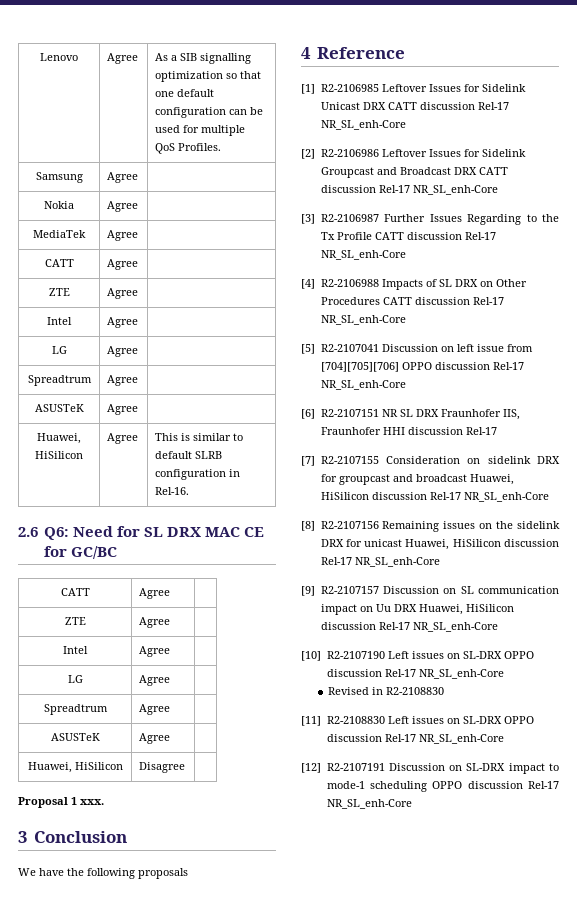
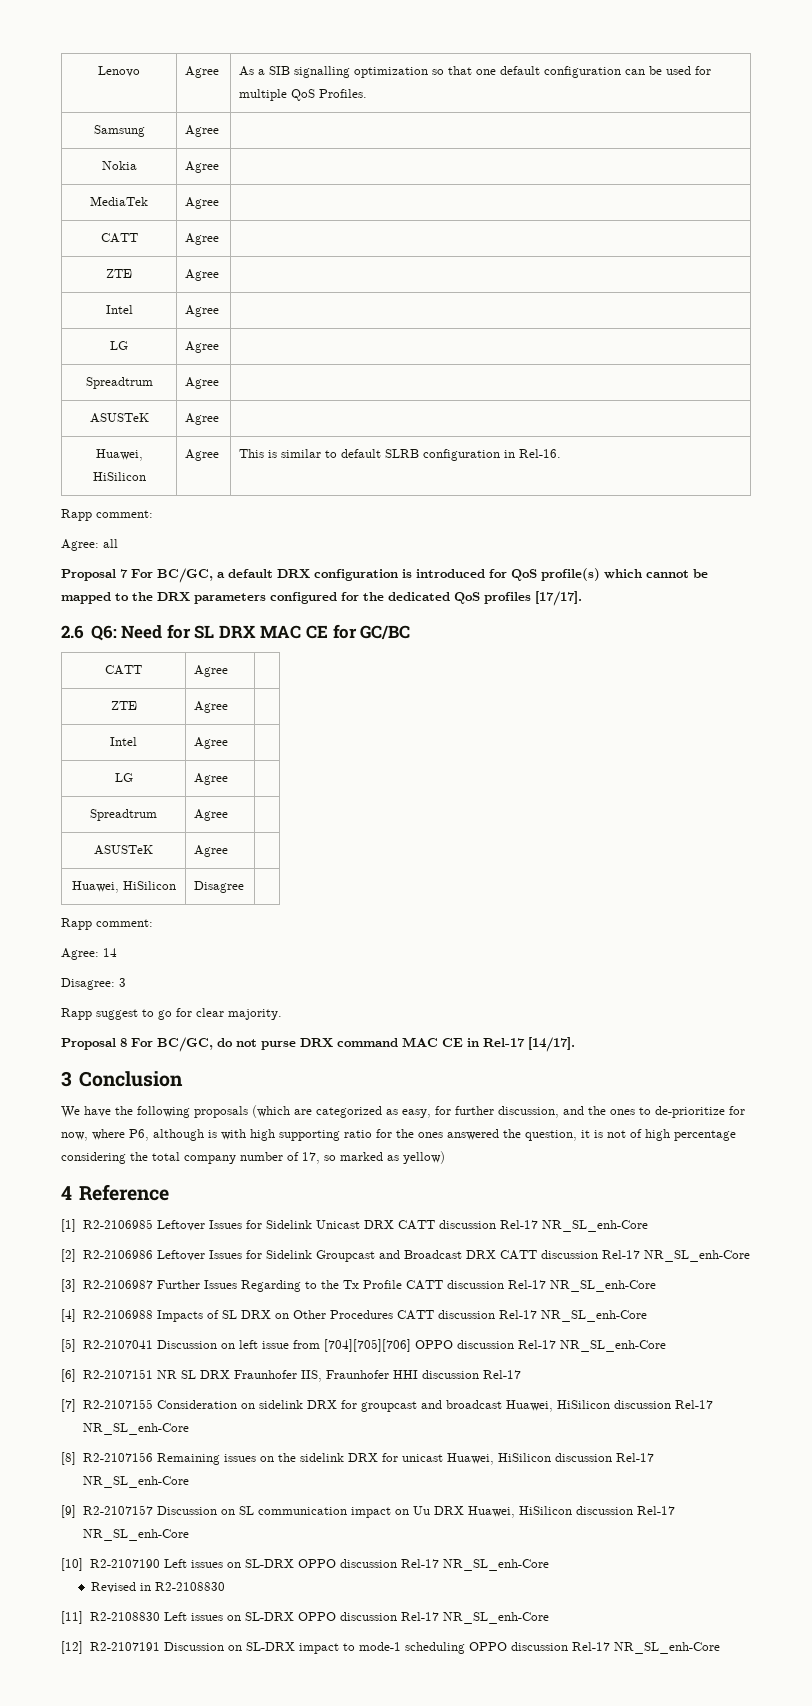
  Huawei, HiSilicon | Agree | This is similar to default SLRB configuration in Rel-16.
+ Rapp comment:
+ Agree: all
+ Proposal 7 For BC/GC, a default DRX configuration is introduced for QoS profile(s) which cannot be mapped to the DRX parameters configured for the dedicated QoS profiles [17/17].
  Huawei, HiSilicon | Disagree |
- Proposal 1 xxx.
+ Rapp comment:
+ Agree: 14
+ Disagree: 3
+ Rapp suggest to go for clear majority.
+ Proposal 8 For BC/GC, do not purse DRX command MAC CE in Rel-17 [14/17].
- We have the following proposals
+ We have the following proposals (which are categorized as easy, for further discussion, and the ones to de-prioritize for now, where P6, although is with high supporting ratio for the ones answered the question, it is not of high percentage considering the total company number of 17, so marked as yellow)

